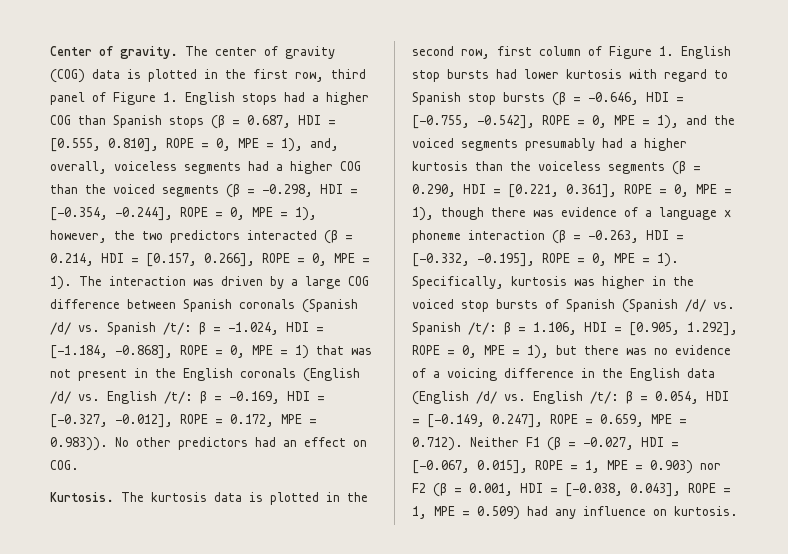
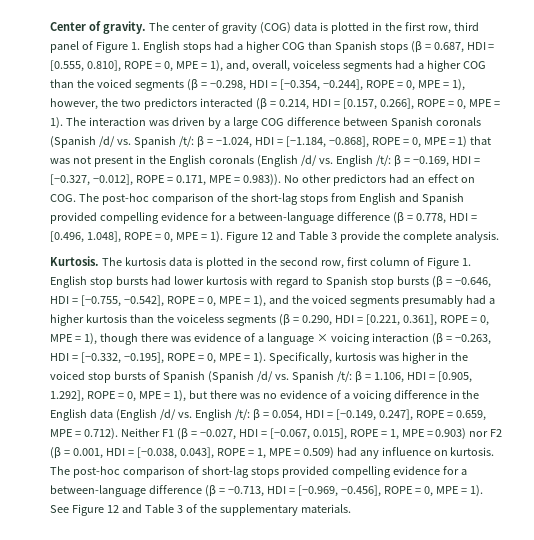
- β = −0.169, HDI = [−0.327, −0.012], ROPE = 0.172, MPE = 0.983)). No other predictors had an effect on COG.
+ β = −0.169, HDI = [−0.327, −0.012], ROPE = 0.171, MPE = 0.983)). No other predictors had an effect on COG. The post-hoc comparison of the short-lag stops from English and Spanish provided compelling evidence for a between-language difference (β = 0.778, HDI = [0.496, 1.048], ROPE = 0, MPE = 1). Figure 12 and Table 3 provide the complete analysis.
- The kurtosis data is plotted in the second row, first column of Figure 1. English stop bursts had lower kurtosis with regard to Spanish stop bursts (β = −0.646, HDI = [−0.755, −0.542], ROPE = 0, MPE = 1), and the voiced segments presumably had a higher kurtosis than the voiceless segments (β = 0.290, HDI = [0.221, 0.361], ROPE = 0, MPE = 1), though there was evidence of a language × phoneme interaction (β = −0.263, HDI = [−0.332, −0.195], ROPE = 0, MPE = 1).
+ The kurtosis data is plotted in the second row, first column of Figure 1. English stop bursts had lower kurtosis with regard to Spanish stop bursts (β = −0.646, HDI = [−0.755, −0.542], ROPE = 0, MPE = 1), and the voiced segments presumably had a higher kurtosis than the voiceless segments (β = 0.290, HDI = [0.221, 0.361], ROPE = 0, MPE = 1), though there was evidence of a language × voicing interaction (β = −0.263, HDI = [−0.332, −0.195], ROPE = 0, MPE = 1).
+ The post-hoc comparison of short-lag stops provided compelling evidence for a between-language difference (β = −0.713, HDI = [−0.969, −0.456], ROPE = 0, MPE = 1). See Figure 12 and Table 3 of the supplementary materials.

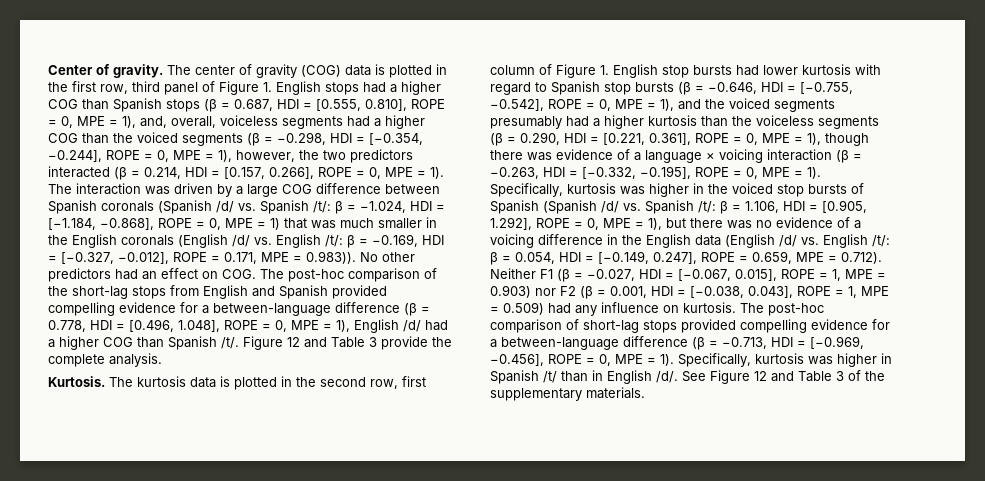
- β = −1.024, HDI = [−1.184, −0.868], ROPE = 0, MPE = 1) that was not present in the English coronals (English /d/ vs. English /t/:
+ β = −1.024, HDI = [−1.184, −0.868], ROPE = 0, MPE = 1) that was much smaller in the English coronals (English /d/ vs. English /t/:
- β = −0.169, HDI = [−0.327, −0.012], ROPE = 0.171, MPE = 0.983)). No other predictors had an effect on COG. The post-hoc comparison of the short-lag stops from English and Spanish provided compelling evidence for a between-language difference (β = 0.778, HDI = [0.496, 1.048], ROPE = 0, MPE = 1).
+ β = −0.169, HDI = [−0.327, −0.012], ROPE = 0.171, MPE = 0.983)). No other predictors had an effect on COG. The post-hoc comparison of the short-lag stops from English and Spanish provided compelling evidence for a between-language difference (β = 0.778, HDI = [0.496, 1.048], ROPE = 0, MPE = 1), English /d/ had a higher COG than Spanish /t/.
+ Specifically, kurtosis was higher in Spanish /t/ than in English /d/.

